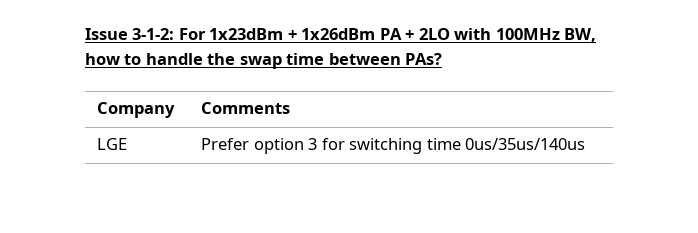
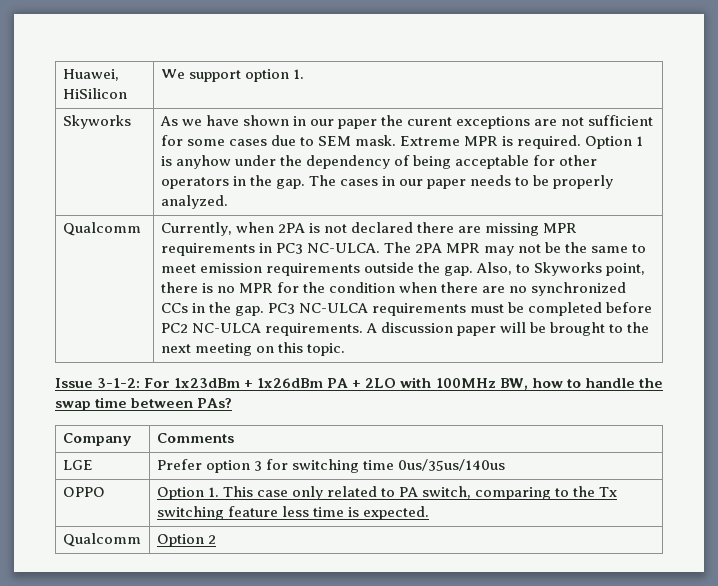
+ Huawei, HiSilicon | We support option 1.
+ Skyworks | As we have shown in our paper the curent exceptions are not sufficient for some cases due to SEM mask. Extreme MPR is required. Option 1 is anyhow under the dependency of being acceptable for other operators in the gap. The cases in our paper needs to be properly analyzed.
+ Qualcomm | Currently, when 2PA is not declared there are missing MPR requirements in PC3 NC-ULCA. The 2PA MPR may not be the same to meet emission requirements outside the gap. Also, to Skyworks point, there is no MPR for the condition when there are no synchronized CCs in the gap. PC3 NC-ULCA requirements must be completed before PC2 NC-ULCA requirements. A discussion paper will be brought to the next meeting on this topic.
+ OPPO | Option 1. This case only related to PA switch, comparing to the Tx switching feature less time is expected.
+ Qualcomm | Option 2

